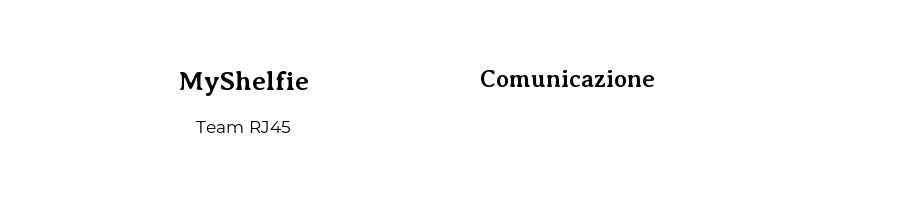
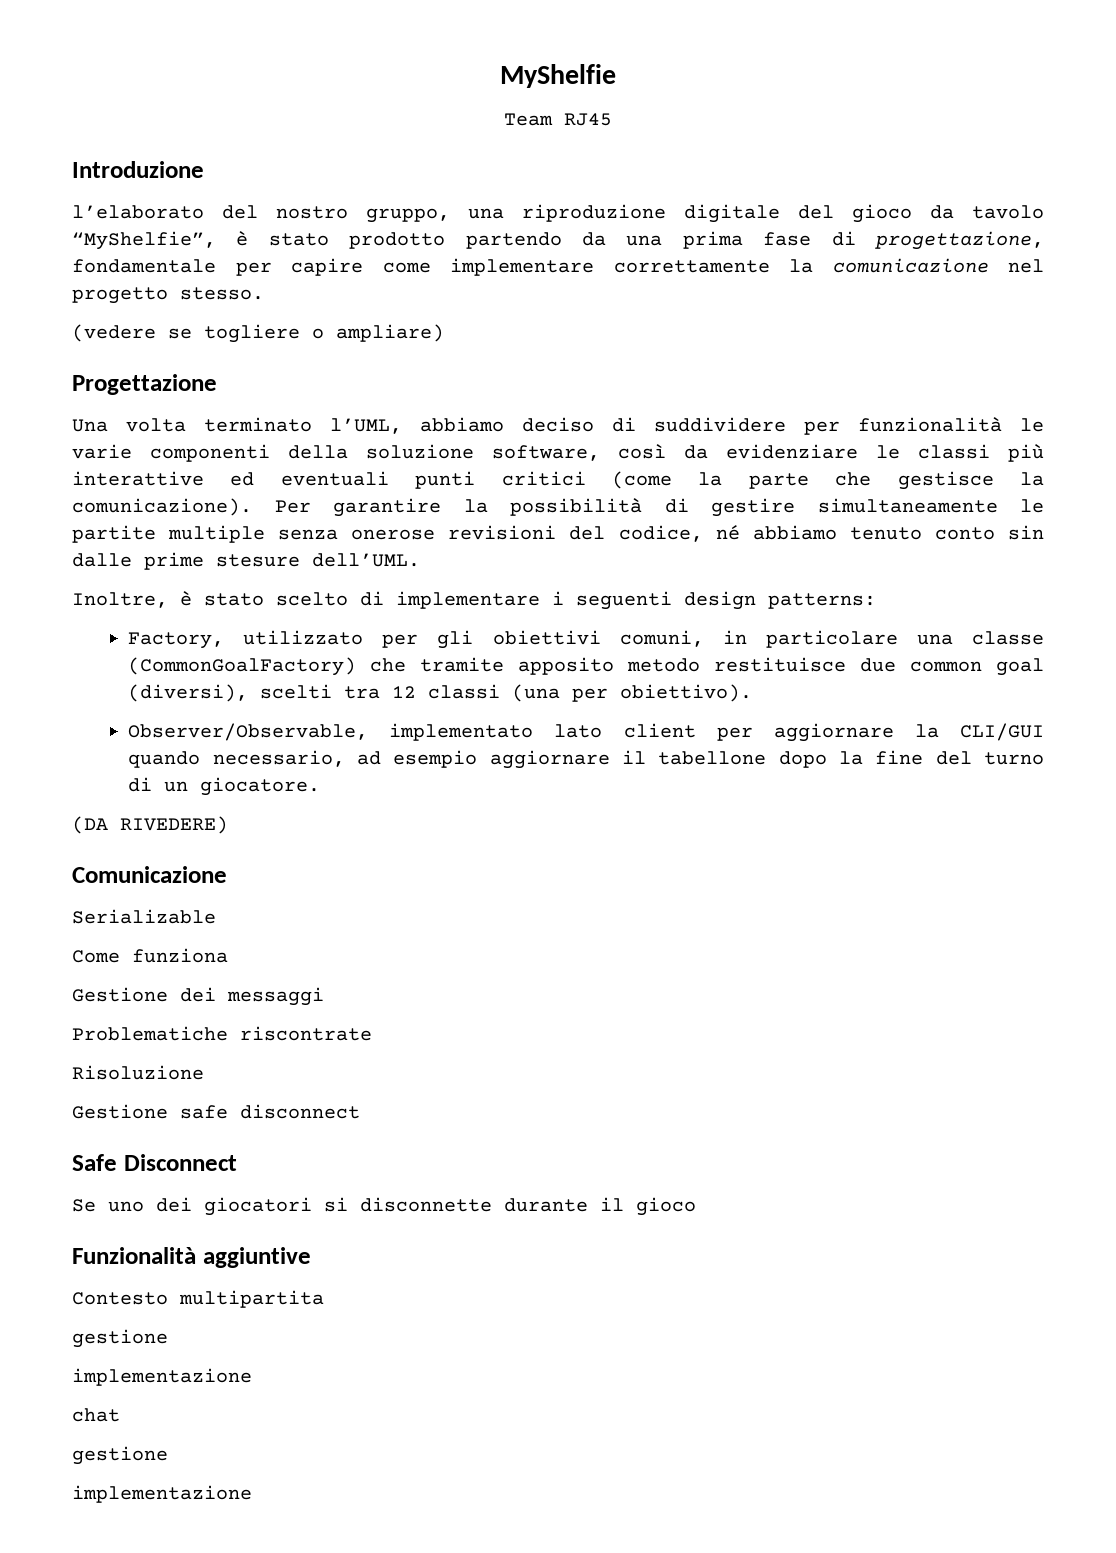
+ Introduzione
+ l’elaborato del nostro gruppo, una riproduzione digitale del gioco da tavolo “MyShelfie”, è stato prodotto partendo da una prima fase di progettazione, fondamentale per capire come implementare correttamente la comunicazione nel progetto stesso.
+ (vedere se togliere o ampliare)
+ Progettazione
+ Una volta terminato l’UML, abbiamo deciso di suddividere per funzionalità le varie componenti della soluzione software, così da evidenziare le classi più interattive ed eventuali punti critici (come la parte che gestisce la comunicazione). Per garantire la possibilità di gestire simultaneamente le partite multiple senza onerose revisioni del codice, né abbiamo tenuto conto sin dalle prime stesure dell’UML.
+ Inoltre, è stato scelto di implementare i seguenti design patterns:
+ Factory, utilizzato per gli obiettivi comuni, in particolare una classe (CommonGoalFactory) che tramite apposito metodo restituisce due common goal (diversi), scelti tra 12 classi (una per obiettivo).
+ Observer/Observable, implementato lato client per aggiornare la CLI/GUI quando necessario, ad esempio aggiornare il tabellone dopo la fine del turno di un giocatore.
+ (DA RIVEDERE)
  Comunicazione
+ Serializable
+ Come funziona
+ Gestione dei messaggi
+ Problematiche riscontrate
+ Risoluzione
+ Gestione safe disconnect
+ Safe Disconnect
+ Se uno dei giocatori si disconnette durante il gioco
+ Funzionalità aggiuntive
+ Contesto multipartita
+ gestione
+ implementazione
+ chat
+ gestione
+ implementazione

